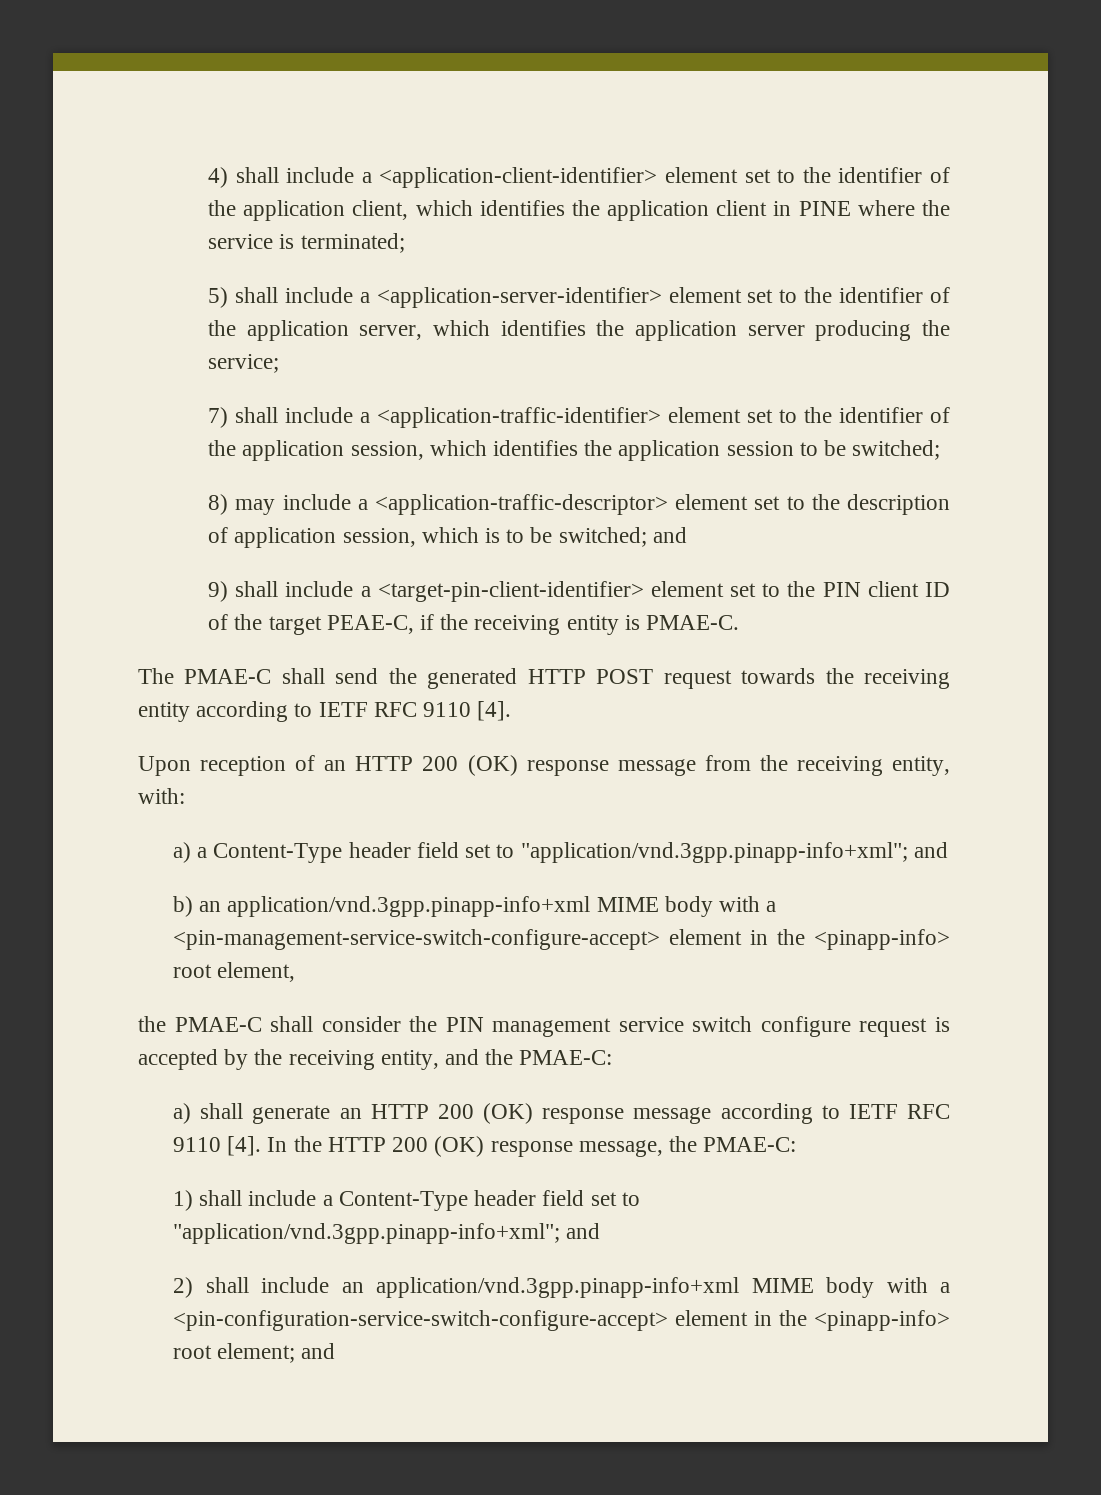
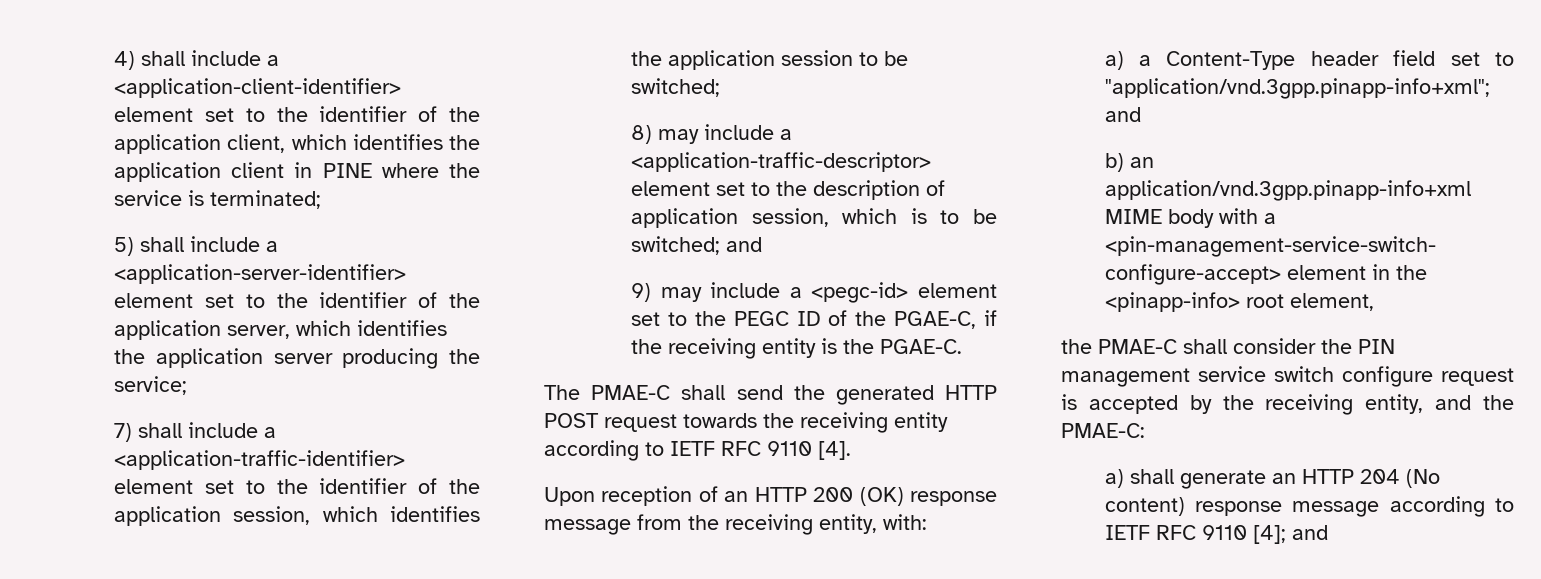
- 9) shall include a <target-pin-client-identifier> element set to the PIN client ID of the target PEAE-C, if the receiving entity is PMAE-C.
+ 9) may include a <pegc-id> element set to the PEGC ID of the PGAE-C, if the receiving entity is the PGAE-C.
- a) shall generate an HTTP 200 (OK) response message according to IETF RFC 9110 [4]. In the HTTP 200 (OK) response message, the PMAE-C:
- 1) shall include a Content-Type header field set to "application/vnd.3gpp.pinapp-info+xml"; and
- 2) shall include an application/vnd.3gpp.pinapp-info+xml MIME body with a <pin-configuration-service-switch-configure-accept> element in the <pinapp-info> root element; and
+ a) shall generate an HTTP 204 (No content) response message according to IETF RFC 9110 [4]; and

